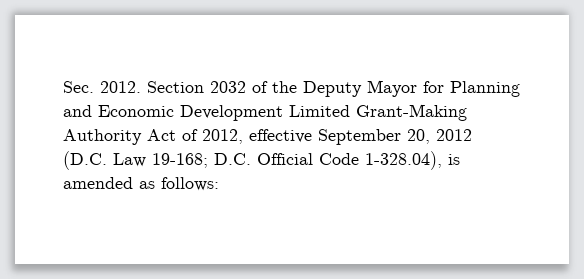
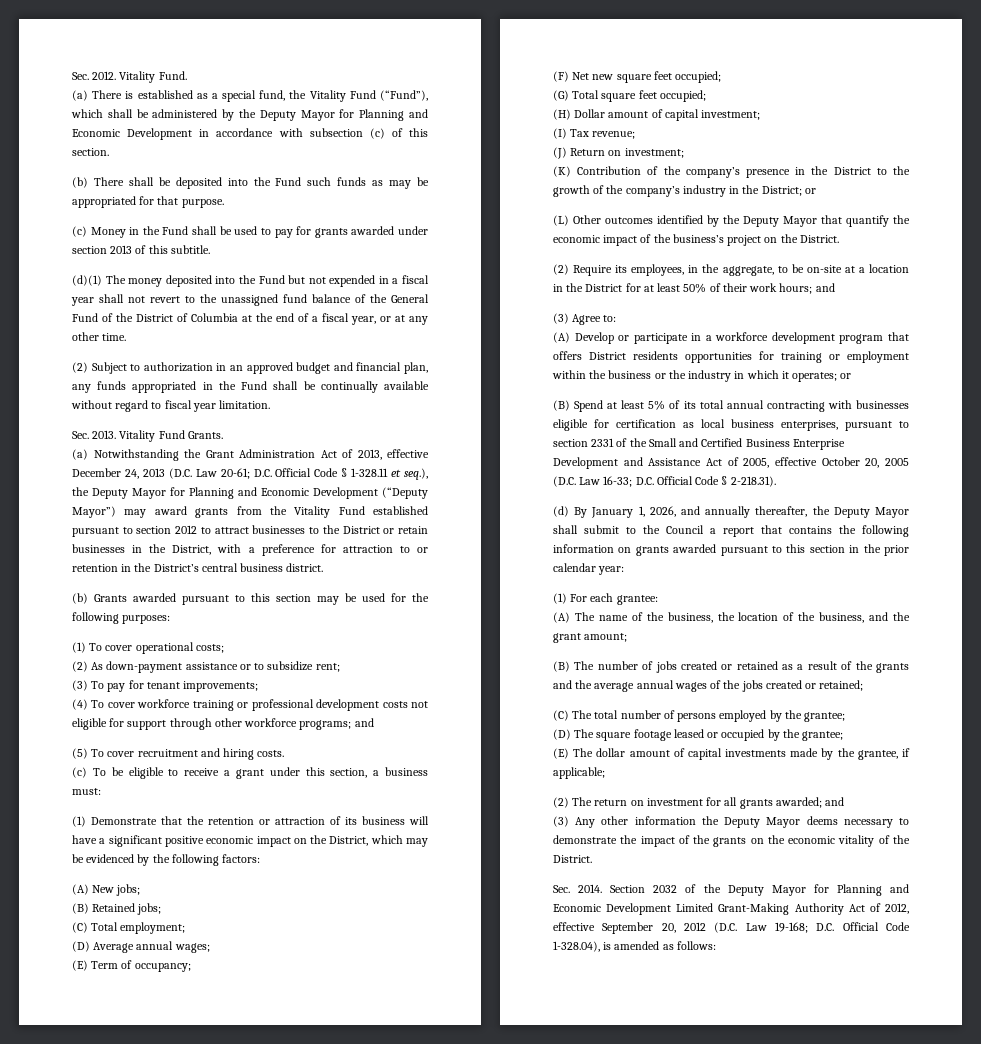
+ Vitality Fund.
+ (a) There is established as a special fund, the Vitality Fund (“Fund”), which shall be administered by the Deputy Mayor for Planning and Economic Development in accordance with subsection (c) of this section.
+ (b) There shall be deposited into the Fund such funds as may be appropriated for that purpose.
+ (c) Money in the Fund shall be used to pay for grants awarded under section 2013 of this subtitle.
+ (d)(1) The money deposited into the Fund but not expended in a fiscal year shall not revert to the unassigned fund balance of the General Fund of the District of Columbia at the end of a fiscal year, or at any other time.
+ (2) Subject to authorization in an approved budget and financial plan, any funds appropriated in the Fund shall be continually available without regard to fiscal year limitation.
+ Sec. 2013. Vitality Fund Grants.
+ (a) Notwithstanding the Grant Administration Act of 2013, effective December 24, 2013 (D.C. Law 20-61; D.C. Official Code § 1-328.11 et seq.), the Deputy Mayor for Planning and Economic Development (“Deputy Mayor”) may award grants from the Vitality Fund established pursuant to section 2012 to attract businesses to the District or retain businesses in the District, with a preference for attraction to or retention in the District’s central business district.
+ (b) Grants awarded pursuant to this section may be used for the following purposes:
+ (1) To cover operational costs;
+ (2) As down-payment assistance or to subsidize rent;
+ (3) To pay for tenant improvements;
+ (4) To cover workforce training or professional development costs not eligible for support through other workforce programs; and
+ (5) To cover recruitment and hiring costs.
+ (c) To be eligible to receive a grant under this section, a business must:
+ (1) Demonstrate that the retention or attraction of its business will have a significant positive economic impact on the District, which may be evidenced by the following factors:
+ (A) New jobs;
+ (B) Retained jobs;
+ (C) Total employment;
+ (D) Average annual wages;
+ (E) Term of occupancy;
+ (F) Net new square feet occupied;
+ (G) Total square feet occupied;
+ (H) Dollar amount of capital investment;
+ (I) Tax revenue;
+ (J) Return on investment;
+ (K) Contribution of the company’s presence in the District to the growth of the company’s industry in the District; or
+ (L) Other outcomes identified by the Deputy Mayor that quantify the economic impact of the business’s project on the District.
+ (2) Require its employees, in the aggregate, to be on-site at a location in the District for at least 50% of their work hours; and
+ (3) Agree to:
+ (A) Develop or participate in a workforce development program that offers District residents opportunities for training or employment within the business or the industry in which it operates; or
+ (B) Spend at least 5% of its total annual contracting with businesses eligible for certification as local business enterprises, pursuant to section 2331 of the Small and Certified Business Enterprise Development and Assistance Act of 2005, effective October 20, 2005 (D.C. Law 16-33; D.C. Official Code § 2-218.31).
+ (d) By January 1, 2026, and annually thereafter, the Deputy Mayor shall submit to the Council a report that contains the following information on grants awarded pursuant to this section in the prior calendar year:
+ (1) For each grantee:
+ (A) The name of the business, the location of the business, and the grant amount;
+ (B) The number of jobs created or retained as a result of the grants and the average annual wages of the jobs created or retained;
+ (C) The total number of persons employed by the grantee;
+ (D) The square footage leased or occupied by the grantee;
+ (E) The dollar amount of capital investments made by the grantee, if applicable;
+ (2) The return on investment for all grants awarded; and
+ (3) Any other information the Deputy Mayor deems necessary to demonstrate the impact of the grants on the economic vitality of the District.
+ Sec. 2014.

